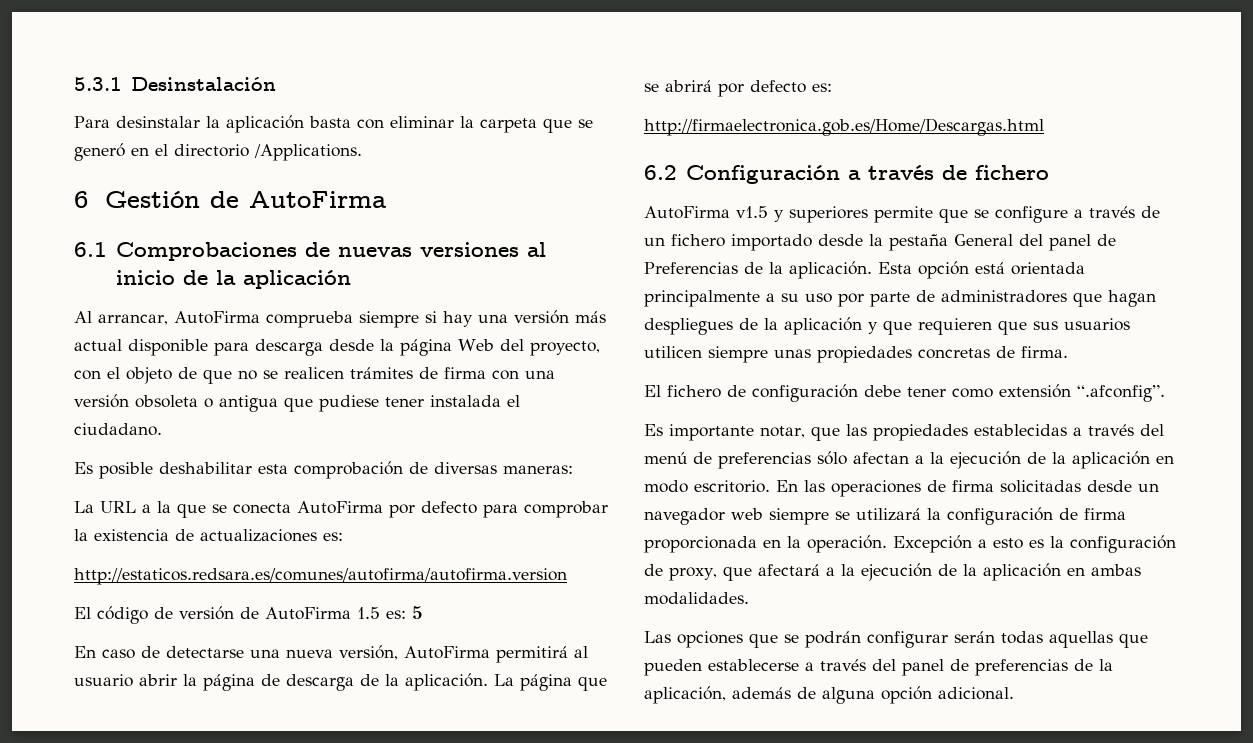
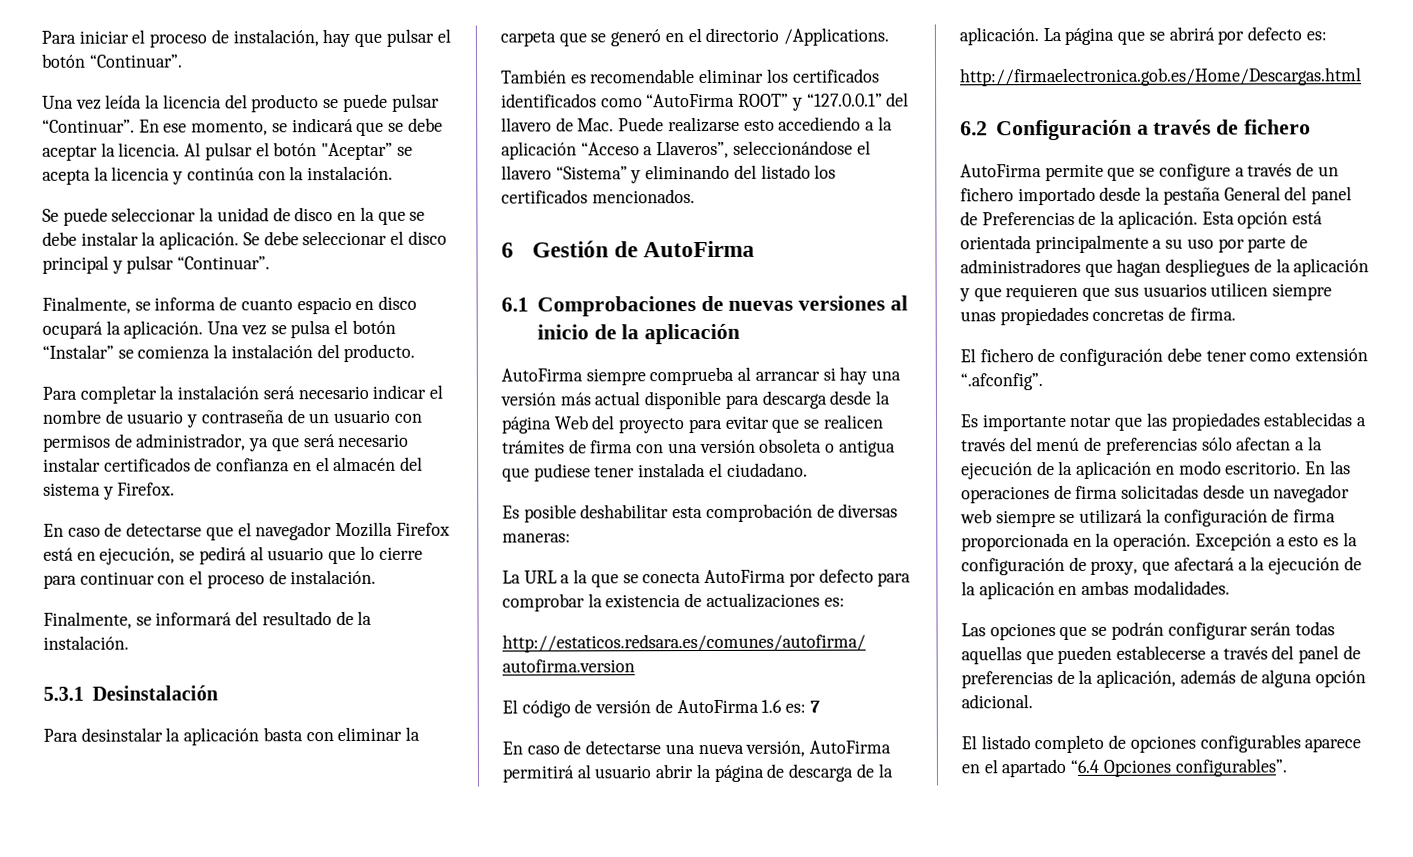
+ Para iniciar el proceso de instalación, hay que pulsar el botón “Continuar”.
+ Una vez leída la licencia del producto se puede pulsar “Continuar”. En ese momento, se indicará que se debe aceptar la licencia. Al pulsar el botón "Aceptar” se acepta la licencia y continúa con la instalación.
+ Se puede seleccionar la unidad de disco en la que se debe instalar la aplicación. Se debe seleccionar el disco principal y pulsar “Continuar”.
+ Finalmente, se informa de cuanto espacio en disco ocupará la aplicación. Una vez se pulsa el botón “Instalar” se comienza la instalación del producto.
+ Para completar la instalación será necesario indicar el nombre de usuario y contraseña de un usuario con permisos de administrador, ya que será necesario instalar certificados de confianza en el almacén del sistema y Firefox.
+ En caso de detectarse que el navegador Mozilla Firefox está en ejecución, se pedirá al usuario que lo cierre para continuar con el proceso de instalación.
+ Finalmente, se informará del resultado de la instalación.
+ También es recomendable eliminar los certificados identificados como “AutoFirma ROOT” y “127.0.0.1” del llavero de Mac. Puede realizarse esto accediendo a la aplicación “Acceso a Llaveros”, seleccionándose el llavero “Sistema” y eliminando del listado los certificados mencionados.
- Al arrancar, AutoFirma comprueba siempre si hay una versión más actual disponible para descarga desde la página Web del proyecto, con el objeto de que no se realicen trámites de firma con una versión obsoleta o antigua que pudiese tener instalada el ciudadano.
+ AutoFirma siempre comprueba al arrancar si hay una versión más actual disponible para descarga desde la página Web del proyecto para evitar que se realicen trámites de firma con una versión obsoleta o antigua que pudiese tener instalada el ciudadano.
- El código de versión de AutoFirma 1.5 es: 5
+ El código de versión de AutoFirma 1.6 es: 7
- AutoFirma v1.5 y superiores permite que se configure a través de un fichero importado desde la pestaña General del panel de Preferencias de la aplicación.
+ AutoFirma permite que se configure a través de un fichero importado desde la pestaña General del panel de Preferencias de la aplicación.
- Es importante notar, que las propiedades establecidas a través del menú de preferencias sólo afectan a la ejecución de la aplicación en modo escritorio.
+ Es importante notar que las propiedades establecidas a través del menú de preferencias sólo afectan a la ejecución de la aplicación en modo escritorio.
+ El listado completo de opciones configurables aparece en el apartado “6.4 Opciones configurables”.

